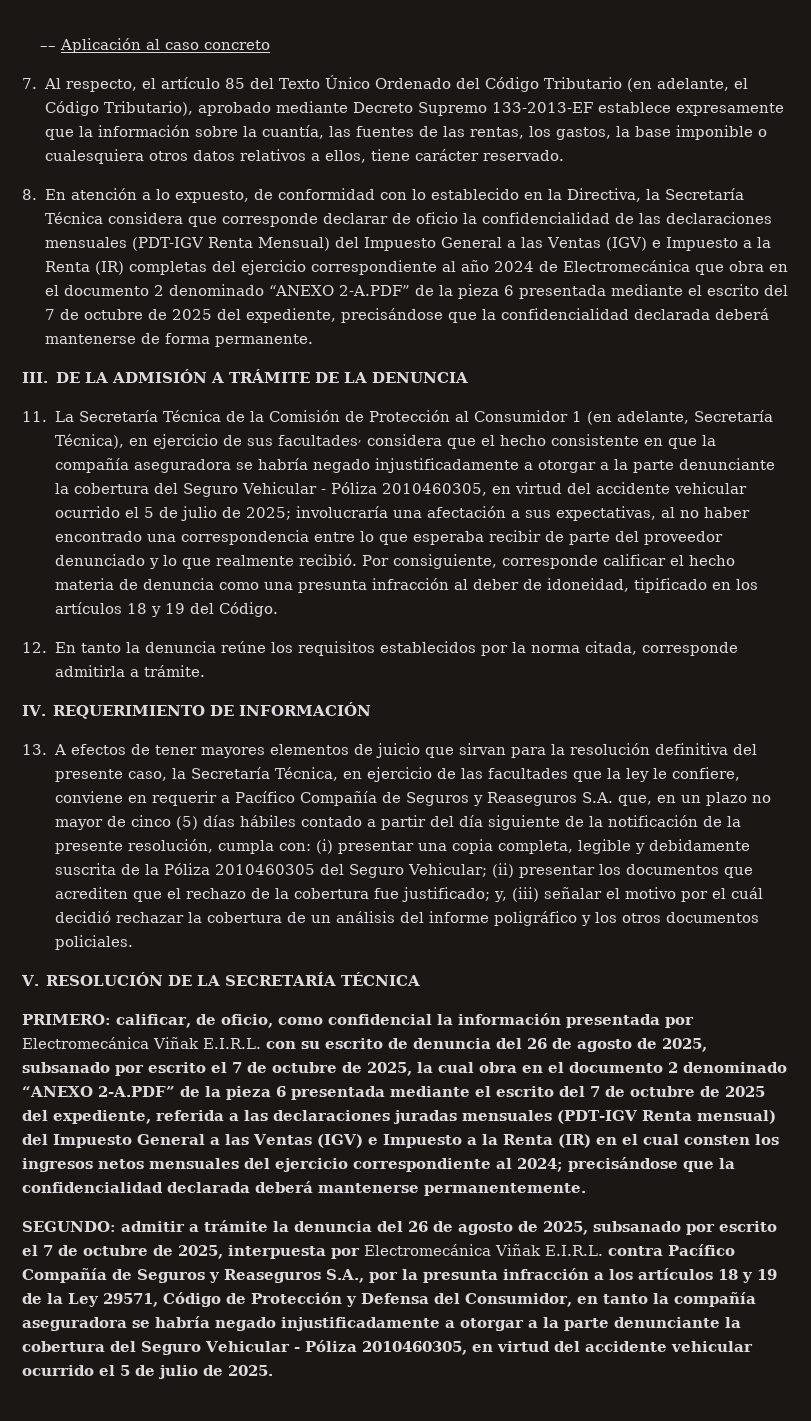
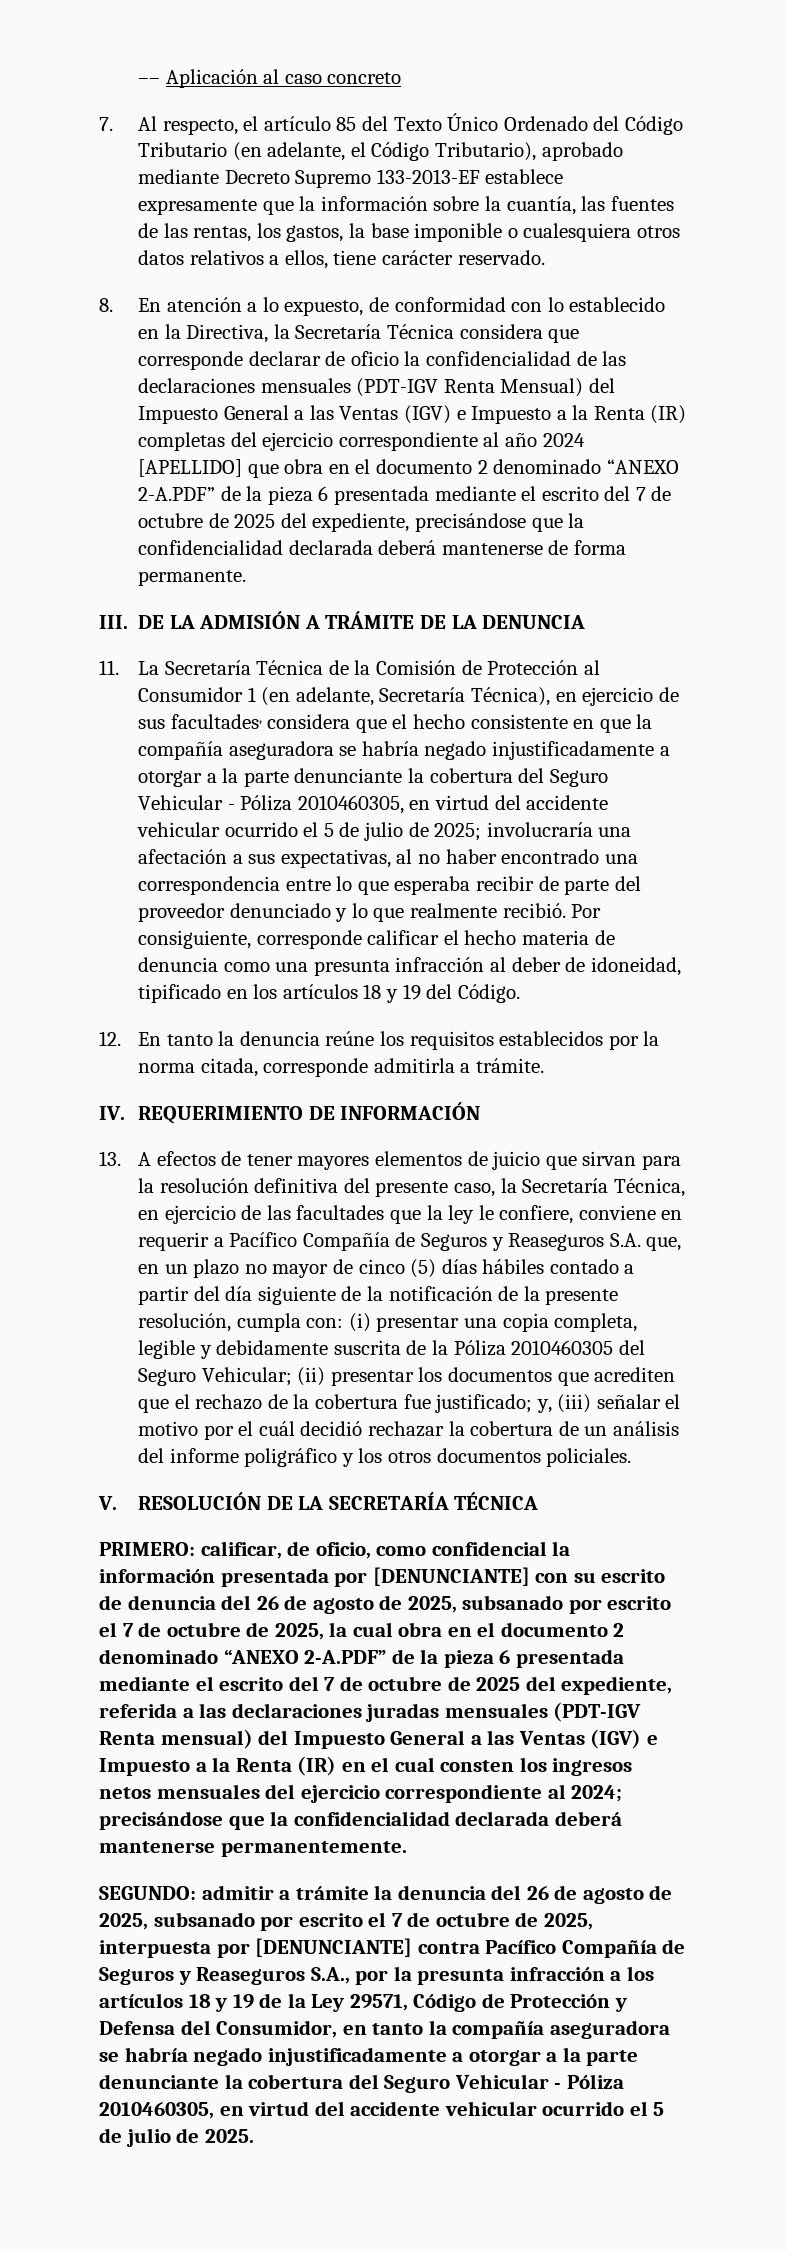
- 8. En atención a lo expuesto, de conformidad con lo establecido en la Directiva, la Secretaría Técnica considera que corresponde declarar de oficio la confidencialidad de las declaraciones mensuales (PDT-IGV Renta Mensual) del Impuesto General a las Ventas (IGV) e Impuesto a la Renta (IR) completas del ejercicio correspondiente al año 2024 de Electromecánica que obra en el documento 2 denominado “ANEXO 2-A.PDF” de la pieza 6 presentada mediante el escrito del 7 de octubre de 2025 del expediente, precisándose que la confidencialidad declarada deberá mantenerse de forma permanente.
+ 8. En atención a lo expuesto, de conformidad con lo establecido en la Directiva, la Secretaría Técnica considera que corresponde declarar de oficio la confidencialidad de las declaraciones mensuales (PDT-IGV Renta Mensual) del Impuesto General a las Ventas (IGV) e Impuesto a la Renta (IR) completas del ejercicio correspondiente al año 2024 [APELLIDO] que obra en el documento 2 denominado “ANEXO 2-A.PDF” de la pieza 6 presentada mediante el escrito del 7 de octubre de 2025 del expediente, precisándose que la confidencialidad declarada deberá mantenerse de forma permanente.
- calificar, de oficio, como confidencial la información presentada por Electromecánica Viñak E.I.R.L. con su escrito de denuncia del 26 de agosto de 2025, subsanado por escrito el 7 de octubre de 2025, la cual obra en el documento 2 denominado “ANEXO 2-A.PDF” de la pieza 6 presentada mediante el escrito del 7 de octubre de 2025 del expediente, referida a las declaraciones juradas mensuales (PDT-IGV Renta mensual) del Impuesto General a las Ventas (IGV) e Impuesto a la Renta (IR) en el cual consten los ingresos netos mensuales del ejercicio correspondiente al 2024;
+ calificar, de oficio, como confidencial la información presentada por [DENUNCIANTE] con su escrito de denuncia del 26 de agosto de 2025, subsanado por escrito el 7 de octubre de 2025, la cual obra en el documento 2 denominado “ANEXO 2-A.PDF” de la pieza 6 presentada mediante el escrito del 7 de octubre de 2025 del expediente, referida a las declaraciones juradas mensuales (PDT-IGV Renta mensual) del Impuesto General a las Ventas (IGV) e Impuesto a la Renta (IR) en el cual consten los ingresos netos mensuales del ejercicio correspondiente al 2024;
- admitir a trámite la denuncia del 26 de agosto de 2025, subsanado por escrito el 7 de octubre de 2025, interpuesta por Electromecánica Viñak E.I.R.L. contra Pacífico Compañía de Seguros y Reaseguros S.A., por la presunta infracción a los artículos 18 y 19 de la Ley 29571, Código de Protección y Defensa del Consumidor, en tanto la compañía aseguradora se habría negado injustificadamente a otorgar a la parte denunciante la cobertura del Seguro Vehicular - Póliza 2010460305, en virtud del accidente vehicular ocurrido el 5 de julio de 2025.
+ admitir a trámite la denuncia del 26 de agosto de 2025, subsanado por escrito el 7 de octubre de 2025, interpuesta por [DENUNCIANTE] contra Pacífico Compañía de Seguros y Reaseguros S.A., por la presunta infracción a los artículos 18 y 19 de la Ley 29571, Código de Protección y Defensa del Consumidor, en tanto la compañía aseguradora se habría negado injustificadamente a otorgar a la parte denunciante la cobertura del Seguro Vehicular - Póliza 2010460305, en virtud del accidente vehicular ocurrido el 5 de julio de 2025.

